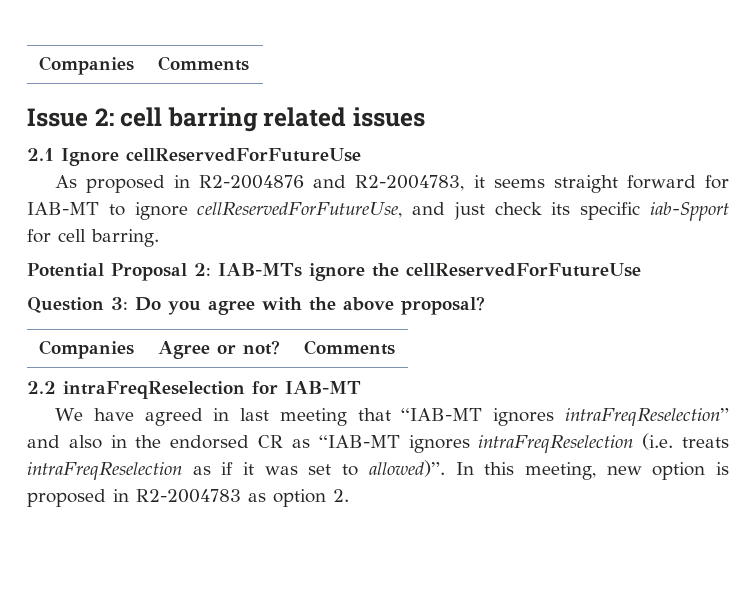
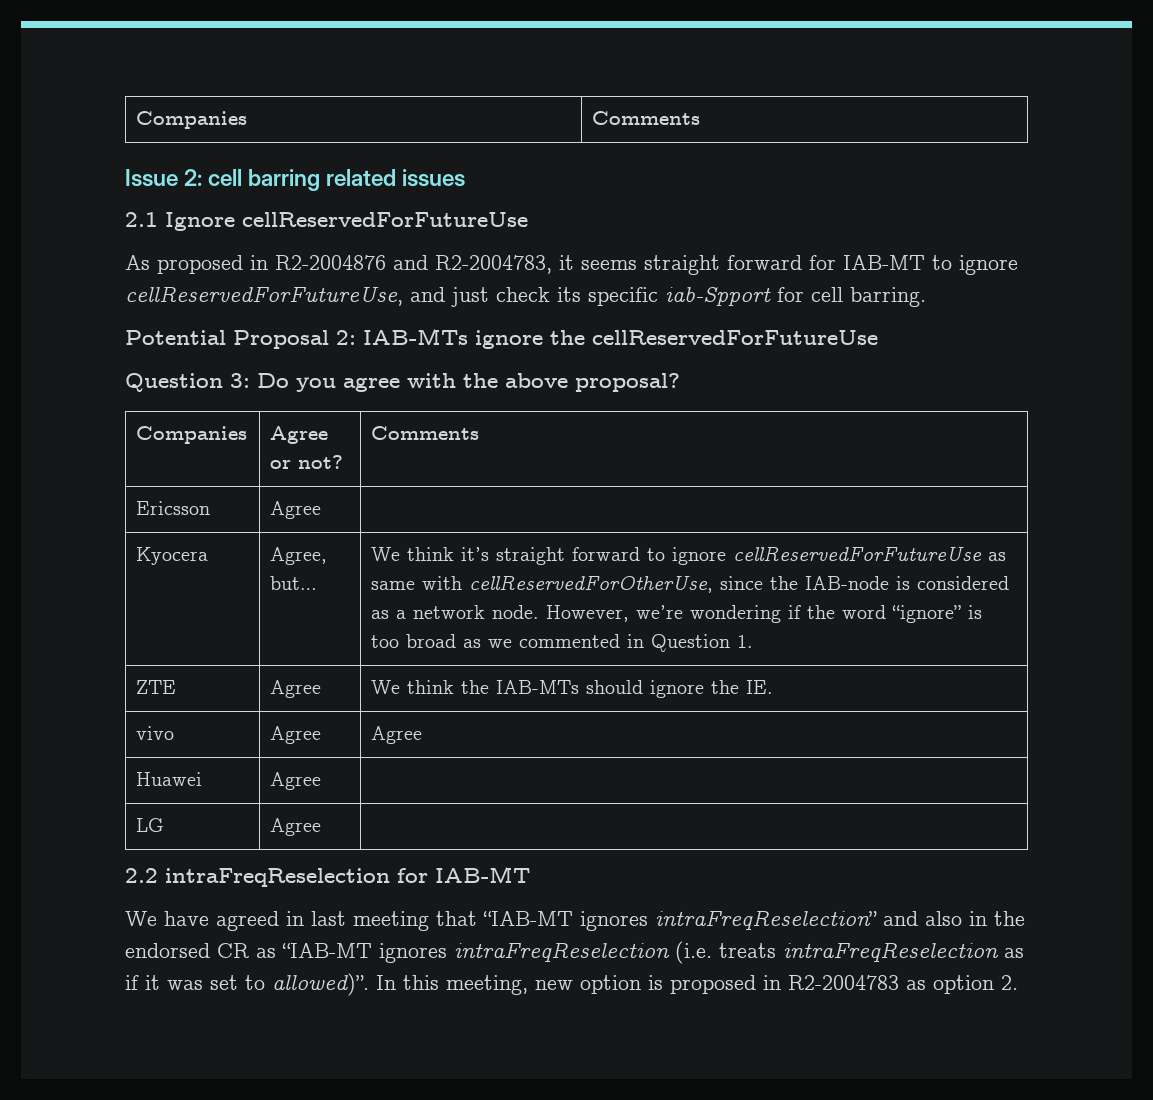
+ Ericsson | Agree |
+ Kyocera | Agree, but… | We think it’s straight forward to ignore cellReservedForFutureUse as same with cellReservedForOtherUse, since the IAB-node is considered as a network node. However, we’re wondering if the word “ignore” is too broad as we commented in Question 1.
+ ZTE | Agree | We think the IAB-MTs should ignore the IE.
+ vivo | Agree | Agree
+ Huawei | Agree |
+ LG | Agree |

